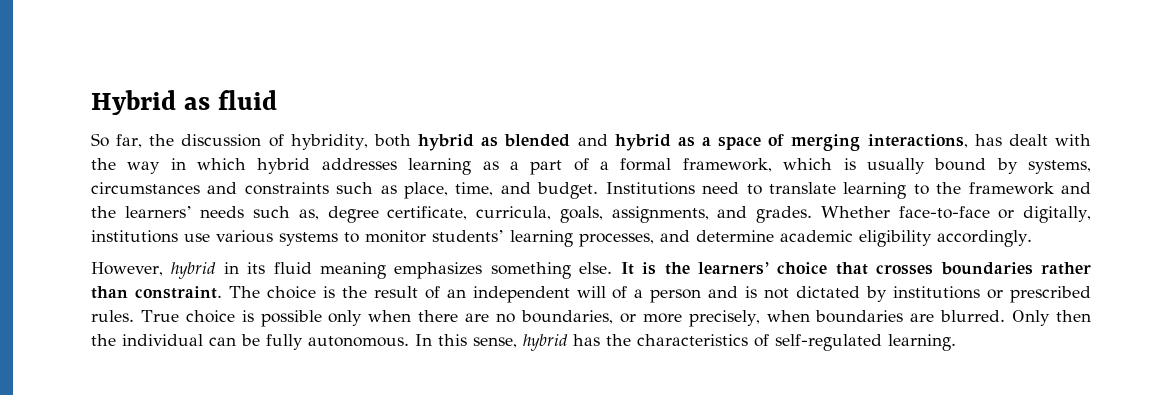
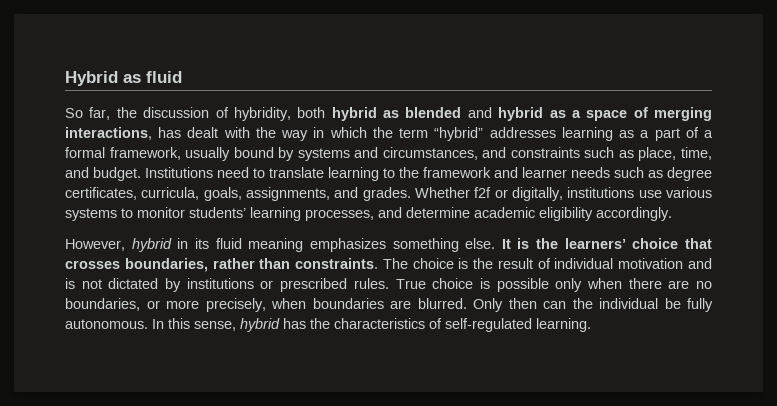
- So far, the discussion of hybridity, both hybrid as blended and hybrid as a space of merging interactions, has dealt with the way in which hybrid addresses learning as a part of a formal framework, which is usually bound by systems, circumstances and constraints such as place, time, and budget.
+ So far, the discussion of hybridity, both hybrid as blended and hybrid as a space of merging interactions, has dealt with the way in which the term “hybrid” addresses learning as a part of a formal framework, usually bound by systems and circumstances, and constraints such as place, time, and budget.
- Institutions need to translate learning to the framework and the learners’ needs such as, degree certificate, curricula, goals, assignments, and grades.
+ Institutions need to translate learning to the framework and learner needs such as degree certificates, curricula, goals, assignments, and grades.
- Whether face-to-face or digitally, institutions use various systems to monitor students’ learning processes, and determine academic eligibility accordingly.
+ Whether f2f or digitally, institutions use various systems to monitor students’ learning processes, and determine academic eligibility accordingly.
- It is the learners’ choice that crosses boundaries rather than constraint.
+ It is the learners’ choice that crosses boundaries, rather than constraints.
- The choice is the result of an independent will of a person and is not dictated by institutions or prescribed rules.
+ The choice is the result of individual motivation and is not dictated by institutions or prescribed rules.
- Only then the individual can be fully autonomous.
+ Only then can the individual be fully autonomous.

